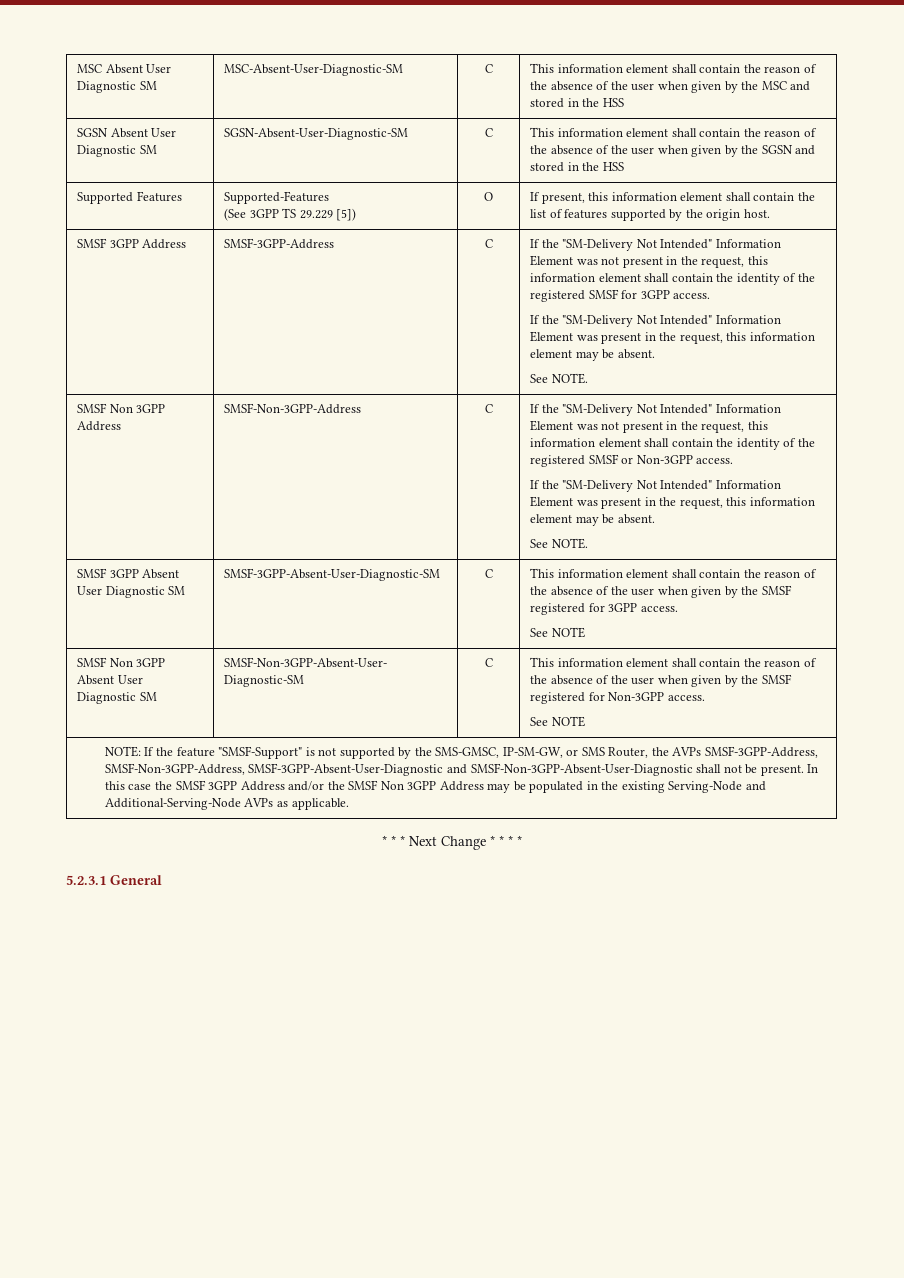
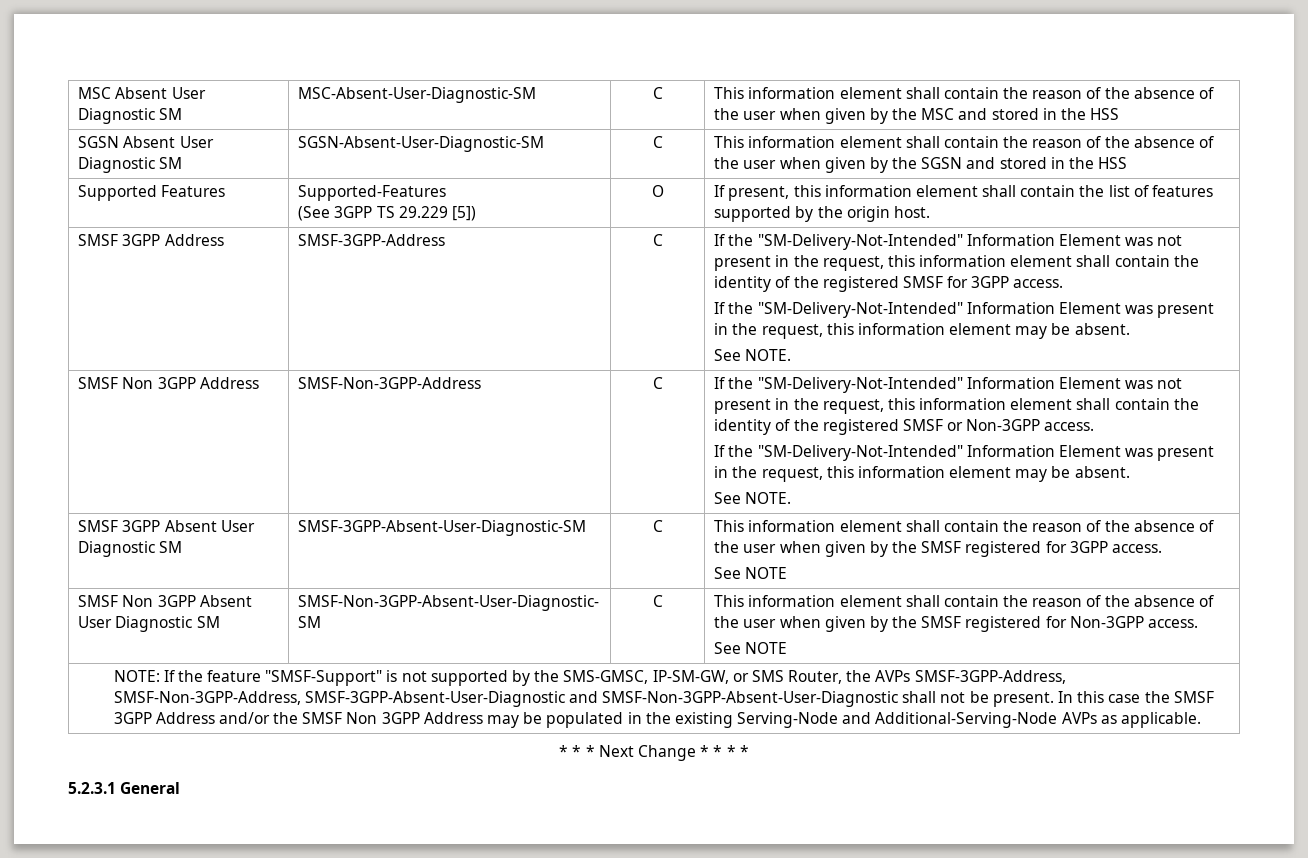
- If the "SM-Delivery Not Intended" Information Element was not present in the request, this information element shall contain the identity of the registered SMSF for 3GPP access.
- If the "SM-Delivery Not Intended" Information Element was present in the request, this information element may be absent.
+ If the "SM-Delivery-Not-Intended" Information Element was not present in the request, this information element shall contain the identity of the registered SMSF for 3GPP access.
+ If the "SM-Delivery-Not-Intended" Information Element was present in the request, this information element may be absent.
- If the "SM-Delivery Not Intended" Information Element was not present in the request, this information element shall contain the identity of the registered SMSF or Non-3GPP access.
- If the "SM-Delivery Not Intended" Information Element was present in the request, this information element may be absent.
+ If the "SM-Delivery-Not-Intended" Information Element was not present in the request, this information element shall contain the identity of the registered SMSF or Non-3GPP access.
+ If the "SM-Delivery-Not-Intended" Information Element was present in the request, this information element may be absent.

